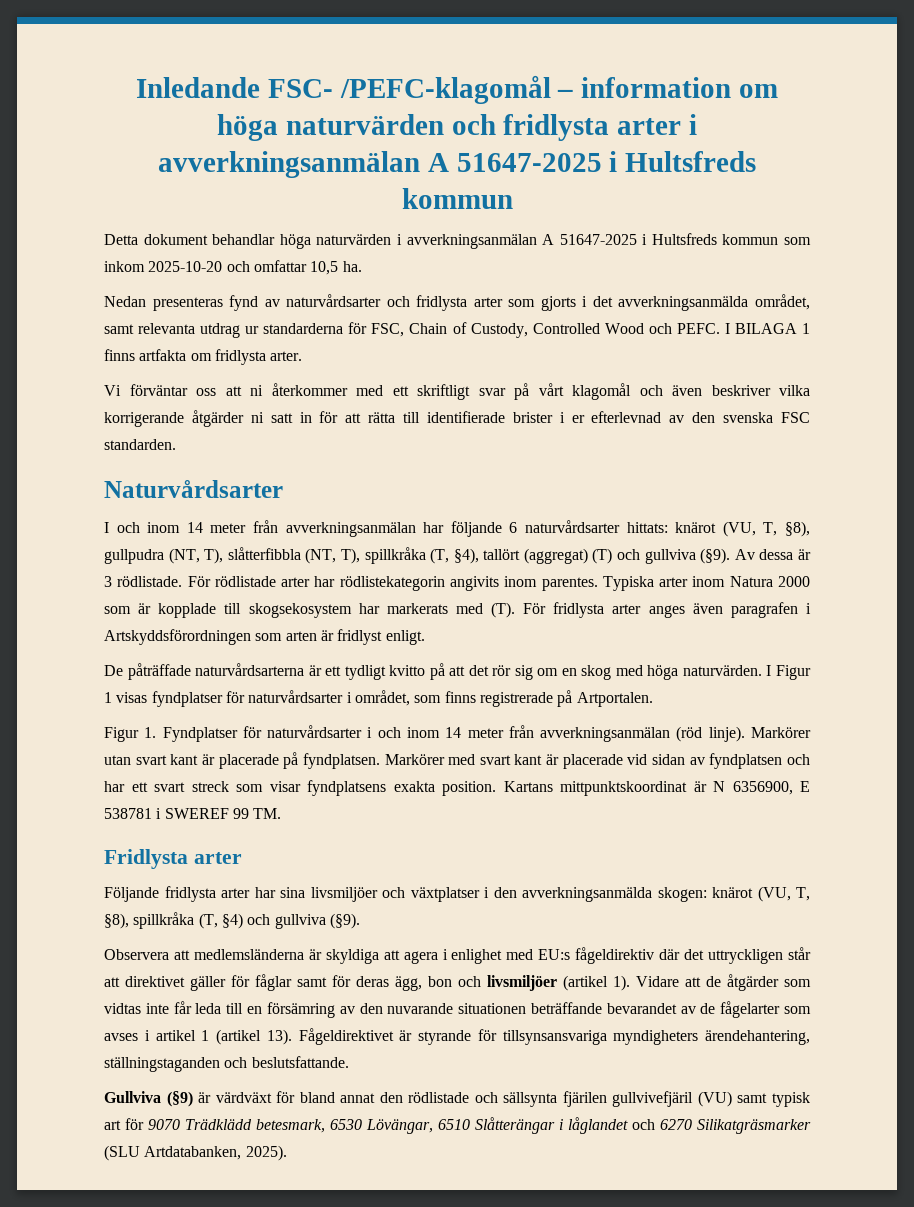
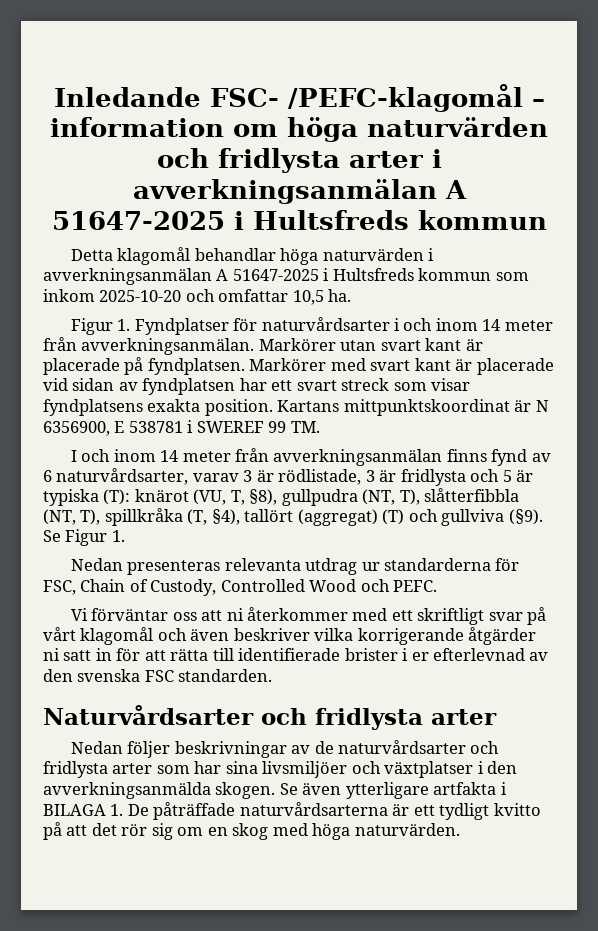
- Detta dokument behandlar höga naturvärden i avverkningsanmälan A 51647-2025 i Hultsfreds kommun som inkom 2025-10-20 och omfattar 10,5 ha.
+ Detta klagomål behandlar höga naturvärden i avverkningsanmälan A 51647-2025 i Hultsfreds kommun som inkom 2025-10-20 och omfattar 10,5 ha.
- Nedan presenteras fynd av naturvårdsarter och fridlysta arter som gjorts i det avverkningsanmälda området, samt relevanta utdrag ur standarderna för FSC, Chain of Custody, Controlled Wood och PEFC. I BILAGA 1 finns artfakta om fridlysta arter.
+ Figur 1. Fyndplatser för naturvårdsarter i och inom 14 meter från avverkningsanmälan. Markörer utan svart kant är placerade på fyndplatsen. Markörer med svart kant är placerade vid sidan av fyndplatsen har ett svart streck som visar fyndplatsens exakta position. Kartans mittpunktskoordinat är N 6356900, E 538781 i SWEREF 99 TM.
+ I och inom 14 meter från avverkningsanmälan finns fynd av 6 naturvårdsarter, varav 3 är rödlistade, 3 är fridlysta och 5 är typiska (T): knärot (VU, T, §8), gullpudra (NT, T), slåtterfibbla (NT, T), spillkråka (T, §4), tallört (aggregat) (T) och gullviva (§9). Se Figur 1.
+ Nedan presenteras relevanta utdrag ur standarderna för FSC, Chain of Custody, Controlled Wood och PEFC.
- Naturvårdsarter
- I och inom 14 meter från avverkningsanmälan har följande 6 naturvårdsarter hittats: knärot (VU, T, §8), gullpudra (NT, T), slåtterfibbla (NT, T), spillkråka (T, §4), tallört (aggregat) (T) och gullviva (§9). Av dessa är 3 rödlistade. För rödlistade arter har rödlistekategorin angivits inom parentes. Typiska arter inom Natura 2000 som är kopplade till skogsekosystem har markerats med (T). För fridlysta arter anges även paragrafen i Artskyddsförordningen som arten är fridlyst enligt.
- De påträffade naturvårdsarterna är ett tydligt kvitto på att det rör sig om en skog med höga naturvärden. I Figur 1 visas fyndplatser för naturvårdsarter i området, som finns registrerade på Artportalen.
- Figur 1. Fyndplatser för naturvårdsarter i och inom 14 meter från avverkningsanmälan (röd linje). Markörer utan svart kant är placerade på fyndplatsen. Markörer med svart kant är placerade vid sidan av fyndplatsen och har ett svart streck som visar fyndplatsens exakta position. Kartans mittpunktskoordinat är N 6356900, E 538781 i SWEREF 99 TM.
- Fridlysta arter
- Följande fridlysta arter har sina livsmiljöer och växtplatser i den avverkningsanmälda skogen: knärot (VU, T, §8), spillkråka (T, §4) och gullviva (§9).
- Observera att medlemsländerna är skyldiga att agera i enlighet med EU:s fågeldirektiv där det uttryckligen står att direktivet gäller för fåglar samt för deras ägg, bon och livsmiljöer (artikel 1). Vidare att de åtgärder som vidtas inte får leda till en försämring av den nuvarande situationen beträffande bevarandet av de fågelarter som avses i artikel 1 (artikel 13). Fågeldirektivet är styrande för tillsynsansvariga myndigheters ärendehantering, ställningstaganden och beslutsfattande.
- Gullviva (§9) är värdväxt för bland annat den rödlistade och sällsynta fjärilen gullvivefjäril (VU) samt typisk art för 9070 Trädklädd betesmark, 6530 Lövängar, 6510 Slåtterängar i låglandet och 6270 Silikatgräsmarker (SLU Artdatabanken, 2025).
+ Naturvårdsarter och fridlysta arter
+ Nedan följer beskrivningar av de naturvårdsarter och fridlysta arter som har sina livsmiljöer och växtplatser i den avverkningsanmälda skogen. Se även ytterligare artfakta i BILAGA 1. De påträffade naturvårdsarterna är ett tydligt kvitto på att det rör sig om en skog med höga naturvärden.

